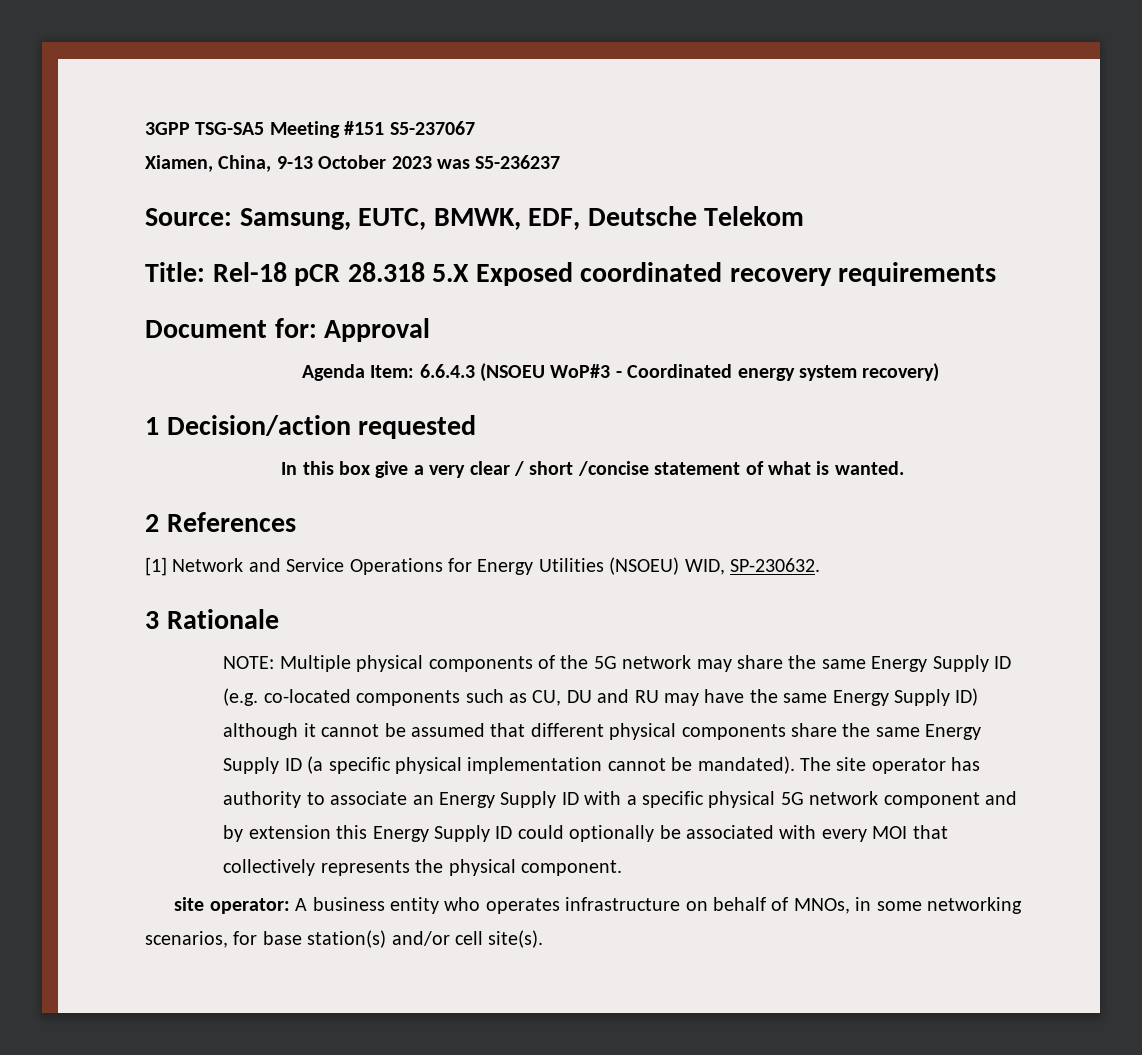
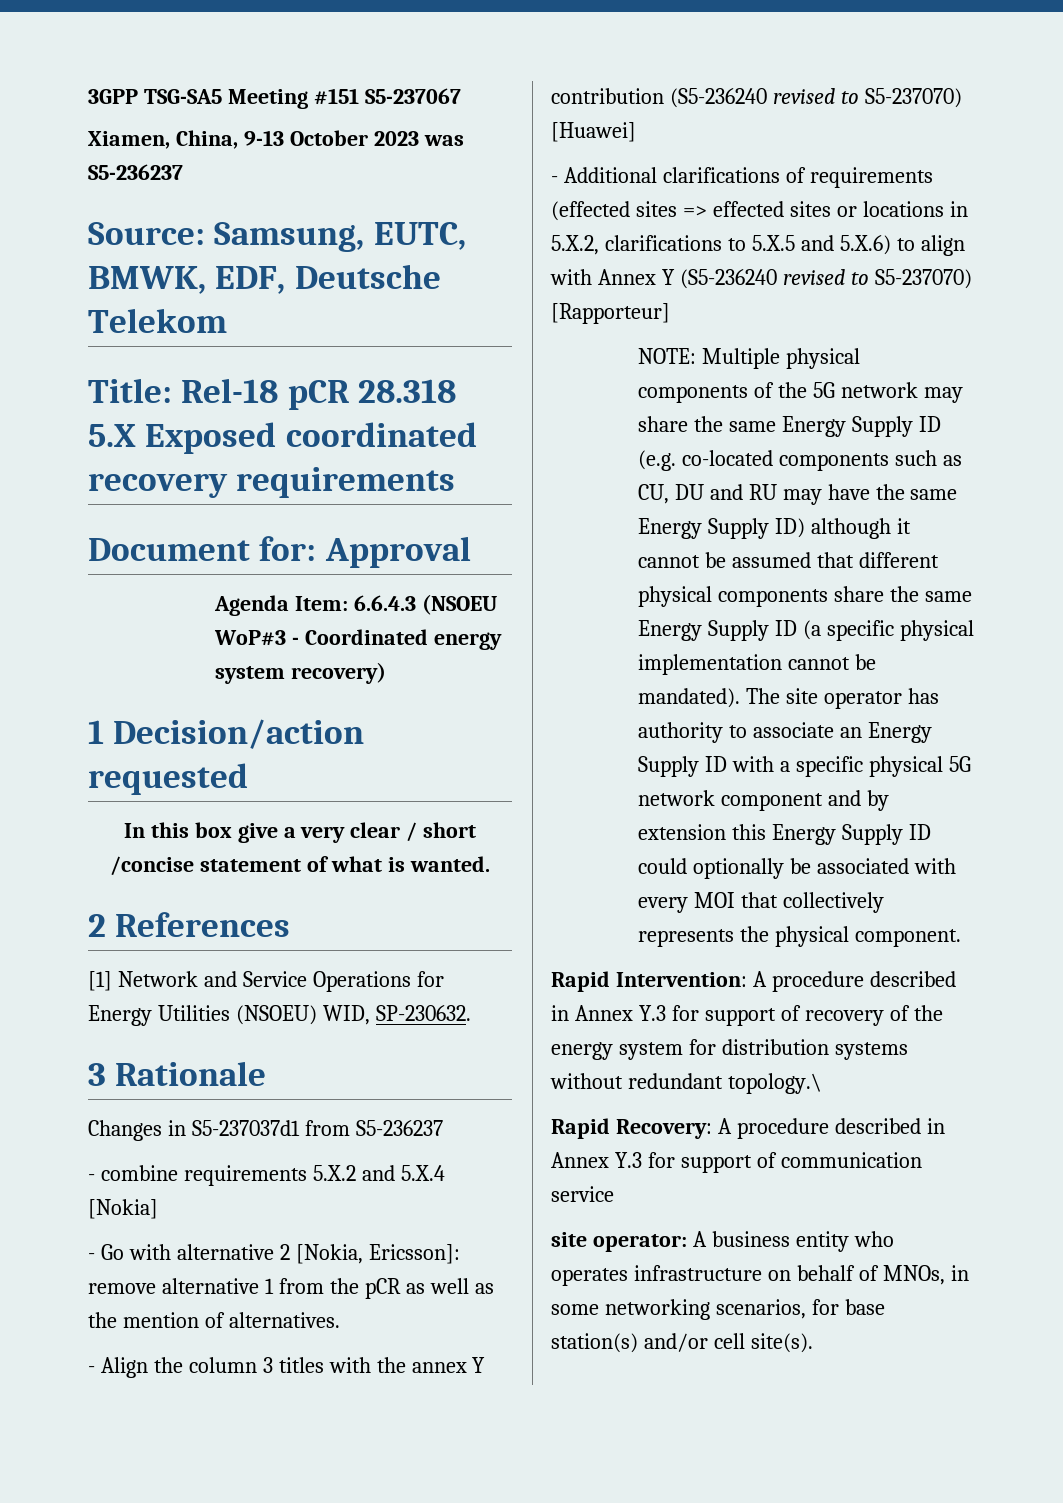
+ Changes in S5-237037d1 from S5-236237
+ - combine requirements 5.X.2 and 5.X.4 [Nokia]
+ - Go with alternative 2 [Nokia, Ericsson]: remove alternative 1 from the pCR as well as the mention of alternatives.
+ - Align the column 3 titles with the annex Y contribution (S5-236240 revised to S5-237070) [Huawei]
+ - Additional clarifications of requirements (effected sites => effected sites or locations in 5.X.2, clarifications to 5.X.5 and 5.X.6) to align with Annex Y (S5-236240 revised to S5-237070) [Rapporteur]
+ Rapid Intervention: A procedure described in Annex Y.3 for support of recovery of the energy system for distribution systems without redundant topology.\
+ Rapid Recovery: A procedure described in Annex Y.3 for support of communication service

